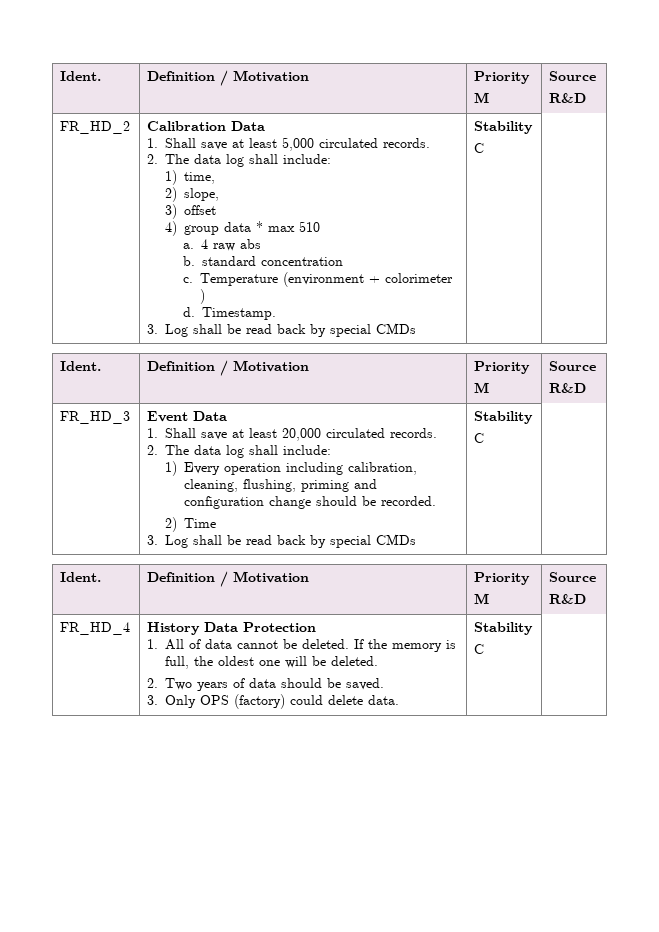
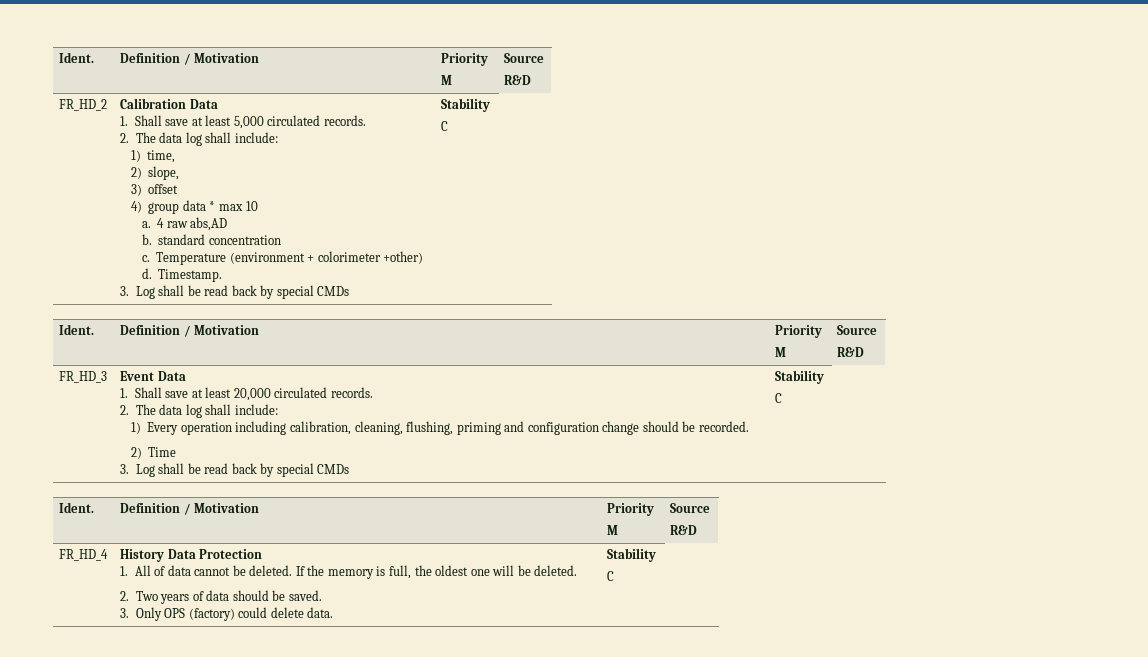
- 4) group data * max 510
+ 4) group data * max 10
- 4 raw abs
+ 4 raw abs,AD
- Temperature (environment + colorimeter )
+ Temperature (environment + colorimeter +other)

